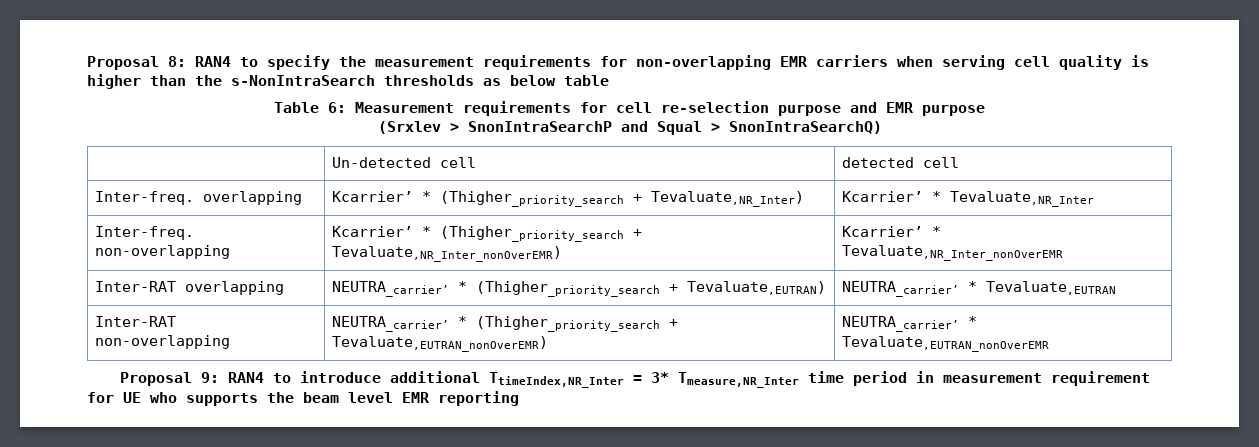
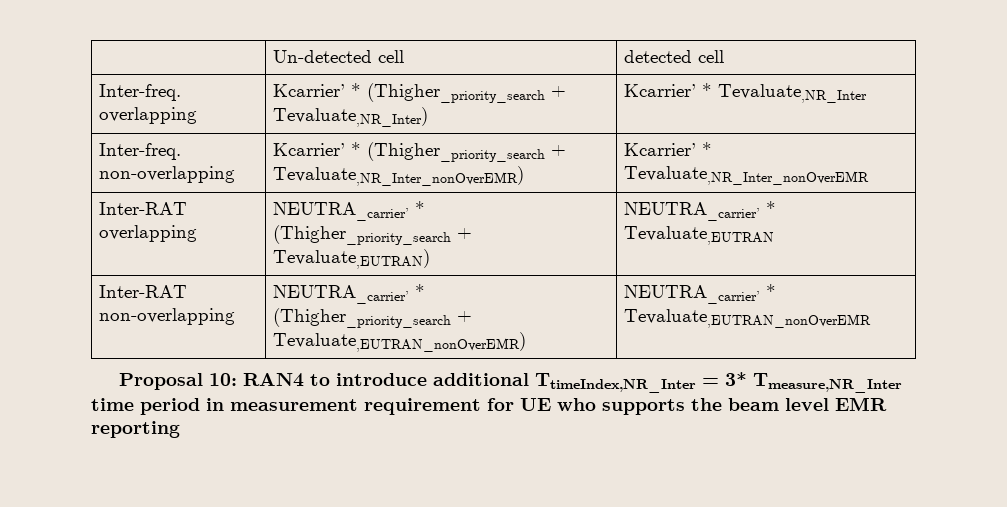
- Proposal 8: RAN4 to specify the measurement requirements for non-overlapping EMR carriers when serving cell quality is higher than the s-NonIntraSearch thresholds as below table
- Table 6: Measurement requirements for cell re-selection purpose and EMR purpose
- (Srxlev > SnonIntraSearchP and Squal > SnonIntraSearchQ)
- Proposal 9: RAN4 to introduce additional TtimeIndex,NR_Inter = 3* Tmeasure,NR_Inter time period in measurement requirement for UE who supports the beam level EMR reporting
+ Proposal 10: RAN4 to introduce additional TtimeIndex,NR_Inter = 3* Tmeasure,NR_Inter time period in measurement requirement for UE who supports the beam level EMR reporting

